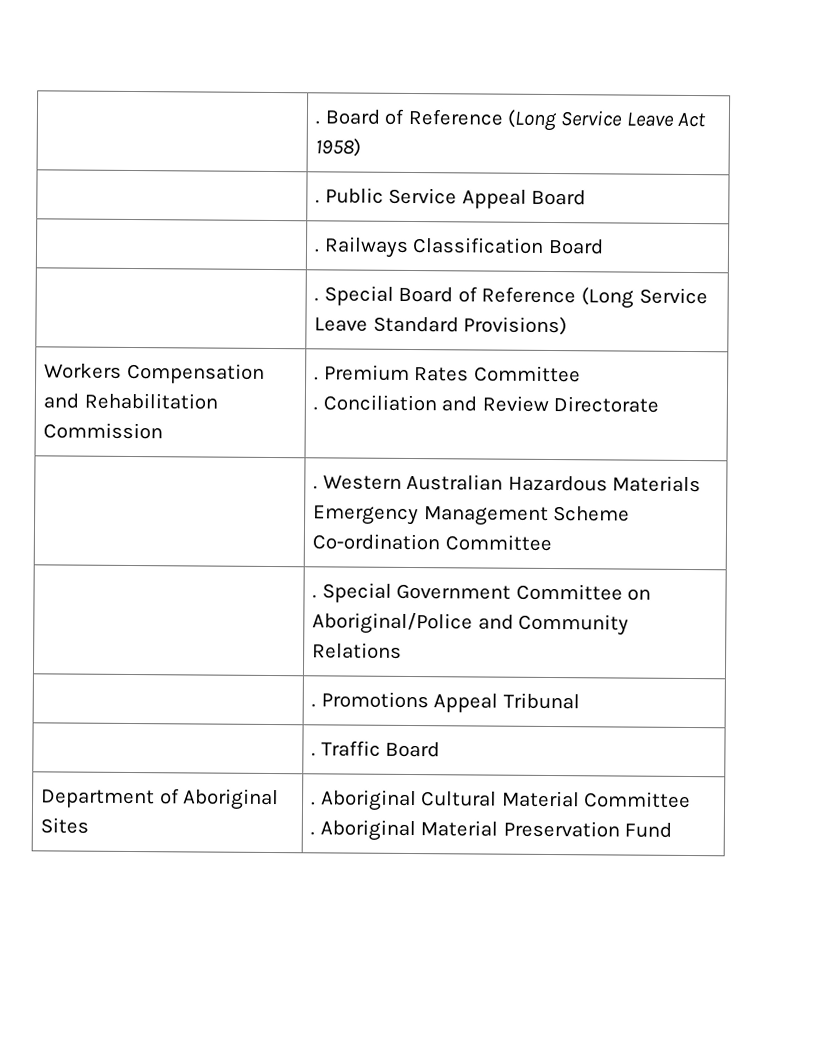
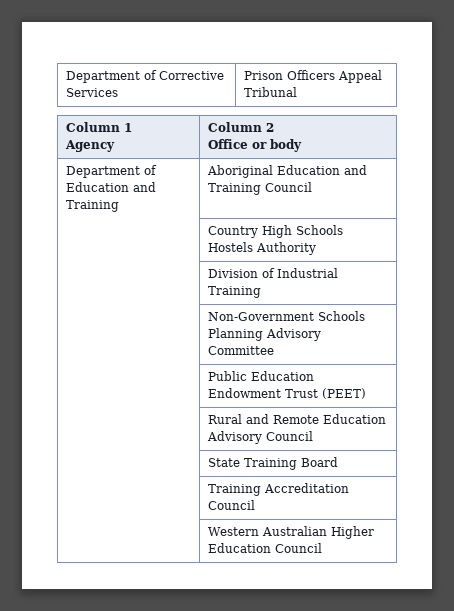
- | . Board of Reference (Long Service Leave Act 1958)
- | . Public Service Appeal Board
- | . Railways Classification Board
- | . Special Board of Reference (Long Service Leave Standard Provisions)
- Workers Compensation and Rehabilitation Commission | . Premium Rates Committee
- . Conciliation and Review Directorate
- | . Western Australian Hazardous Materials Emergency Management Scheme Co-ordination Committee
- | . Special Government Committee on Aboriginal/Police and Community Relations
- | . Promotions Appeal Tribunal
- | . Traffic Board
- Department of Aboriginal Sites | . Aboriginal Cultural Material Committee
- . Aboriginal Material Preservation Fund
+ Department of Corrective Services | Prison Officers Appeal Tribunal
+ Column 1
+ Agency | Column 2
+ Office or body
+ Department of Education and Training | Aboriginal Education and Training Council
+ | Country High Schools Hostels Authority
+ | Division of Industrial Training
+ | Non-Government Schools Planning Advisory Committee
+ | Public Education Endowment Trust (PEET)
+ | Rural and Remote Education Advisory Council
+ | State Training Board
+ | Training Accreditation Council
+ | Western Australian Higher Education Council

